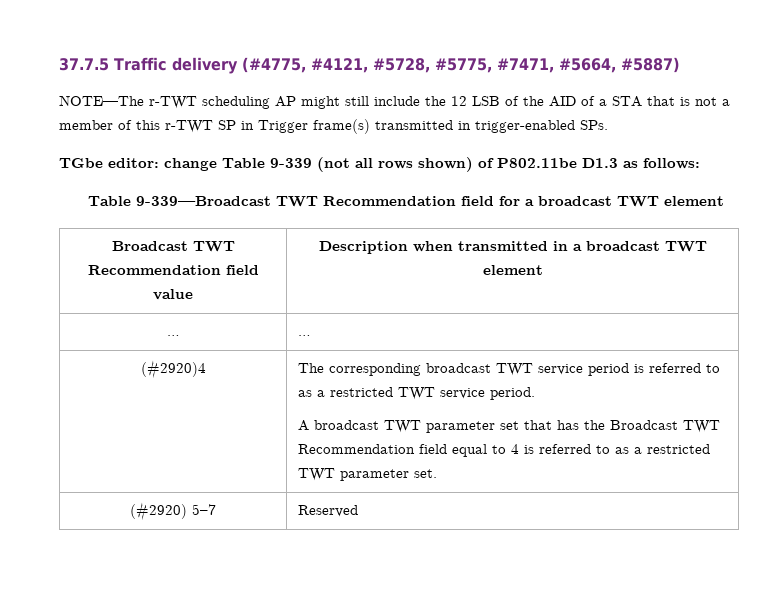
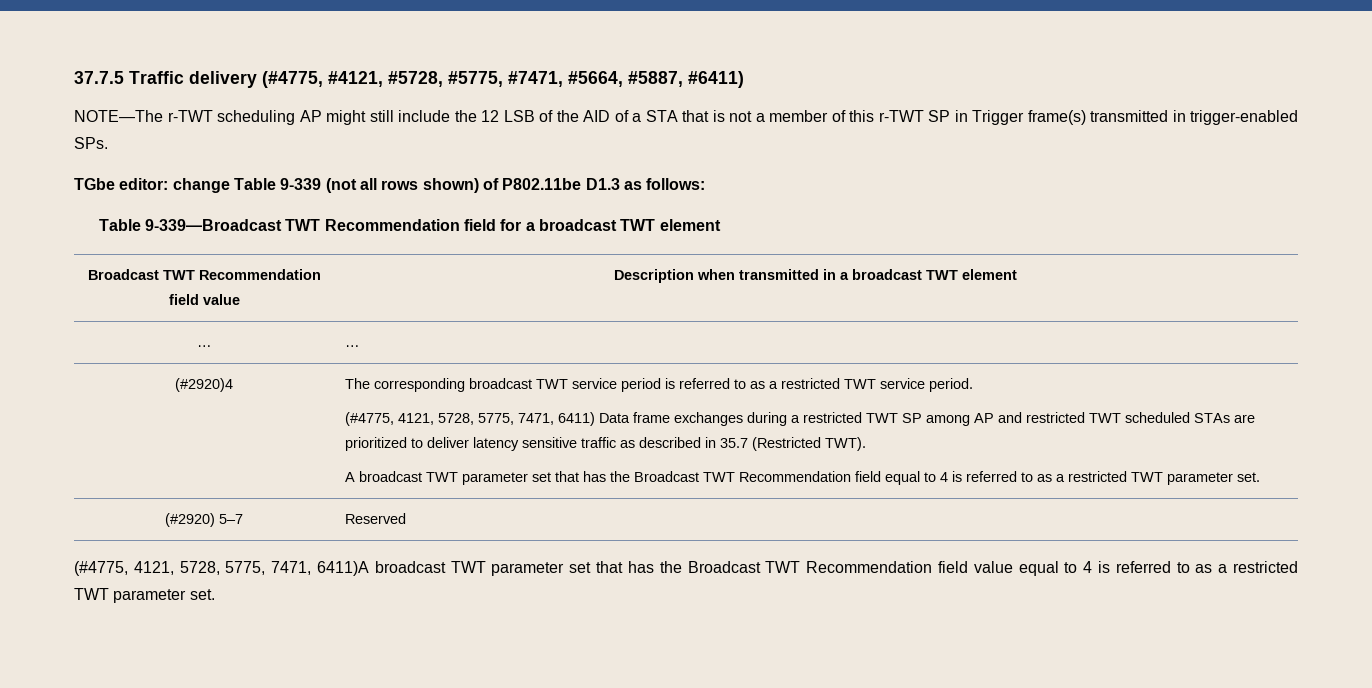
- 37.7.5 Traffic delivery (#4775, #4121, #5728, #5775, #7471, #5664, #5887)
+ 37.7.5 Traffic delivery (#4775, #4121, #5728, #5775, #7471, #5664, #5887, #6411)
+ (#4775, 4121, 5728, 5775, 7471, 6411) Data frame exchanges during a restricted TWT SP among AP and restricted TWT scheduled STAs are prioritized to deliver latency sensitive traffic as described in 35.7 (Restricted TWT).
+ (#4775, 4121, 5728, 5775, 7471, 6411)A broadcast TWT parameter set that has the Broadcast TWT Recommendation field value equal to 4 is referred to as a restricted TWT parameter set.

